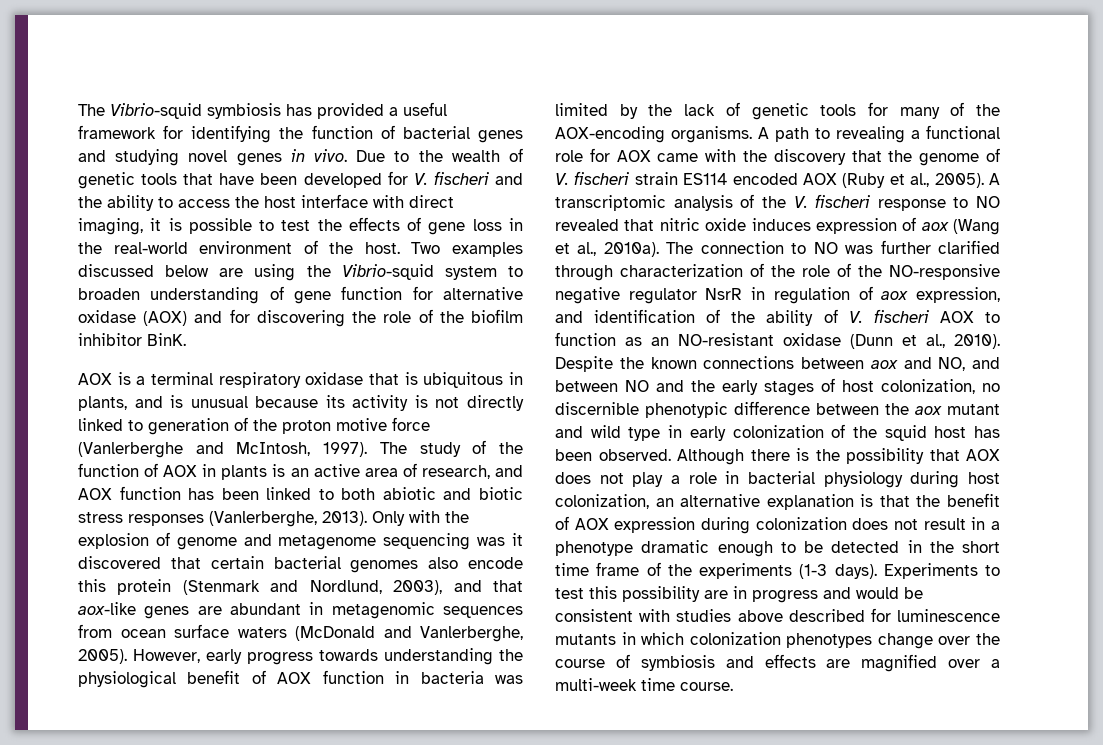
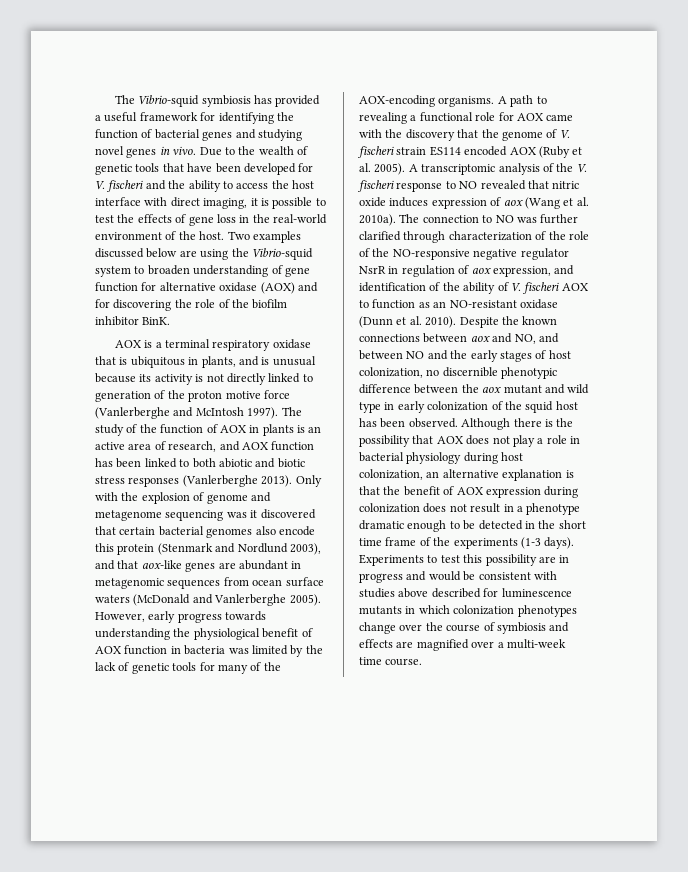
- AOX is a terminal respiratory oxidase that is ubiquitous in plants, and is unusual because its activity is not directly linked to generation of the proton motive force (Vanlerberghe and McIntosh, 1997).
+ AOX is a terminal respiratory oxidase that is ubiquitous in plants, and is unusual because its activity is not directly linked to generation of the proton motive force (Vanlerberghe and McIntosh 1997).
- The study of the function of AOX in plants is an active area of research, and AOX function has been linked to both abiotic and biotic stress responses (Vanlerberghe, 2013).
+ The study of the function of AOX in plants is an active area of research, and AOX function has been linked to both abiotic and biotic stress responses (Vanlerberghe 2013).
- Only with the explosion of genome and metagenome sequencing was it discovered that certain bacterial genomes also encode this protein (Stenmark and Nordlund, 2003), and that aox-like genes are abundant in metagenomic sequences from ocean surface waters (McDonald and Vanlerberghe, 2005).
+ Only with the explosion of genome and metagenome sequencing was it discovered that certain bacterial genomes also encode this protein (Stenmark and Nordlund 2003), and that aox-like genes are abundant in metagenomic sequences from ocean surface waters (McDonald and Vanlerberghe 2005).
- A path to revealing a functional role for AOX came with the discovery that the genome of V. fischeri strain ES114 encoded AOX (Ruby et al., 2005).
+ A path to revealing a functional role for AOX came with the discovery that the genome of V. fischeri strain ES114 encoded AOX (Ruby et al. 2005).
- A transcriptomic analysis of the V. fischeri response to NO revealed that nitric oxide induces expression of aox (Wang et al., 2010a).
+ A transcriptomic analysis of the V. fischeri response to NO revealed that nitric oxide induces expression of aox (Wang et al. 2010a).
- The connection to NO was further clarified through characterization of the role of the NO-responsive negative regulator NsrR in regulation of aox expression, and identification of the ability of V. fischeri AOX to function as an NO-resistant oxidase (Dunn et al., 2010).
+ The connection to NO was further clarified through characterization of the role of the NO-responsive negative regulator NsrR in regulation of aox expression, and identification of the ability of V. fischeri AOX to function as an NO-resistant oxidase (Dunn et al. 2010).

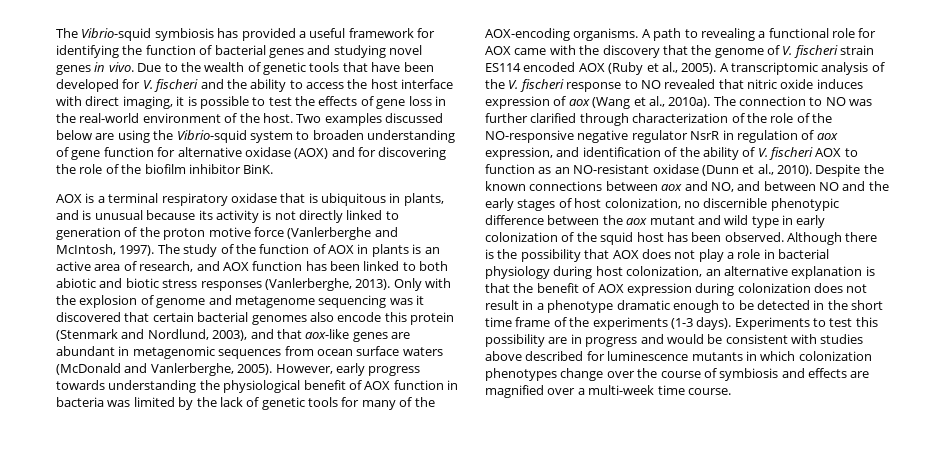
- AOX is a terminal respiratory oxidase that is ubiquitous in plants, and is unusual because its activity is not directly linked to generation of the proton motive force (Vanlerberghe and McIntosh 1997).
+ AOX is a terminal respiratory oxidase that is ubiquitous in plants, and is unusual because its activity is not directly linked to generation of the proton motive force (Vanlerberghe and McIntosh, 1997).
- The study of the function of AOX in plants is an active area of research, and AOX function has been linked to both abiotic and biotic stress responses (Vanlerberghe 2013).
+ The study of the function of AOX in plants is an active area of research, and AOX function has been linked to both abiotic and biotic stress responses (Vanlerberghe, 2013).
- Only with the explosion of genome and metagenome sequencing was it discovered that certain bacterial genomes also encode this protein (Stenmark and Nordlund 2003), and that aox-like genes are abundant in metagenomic sequences from ocean surface waters (McDonald and Vanlerberghe 2005).
+ Only with the explosion of genome and metagenome sequencing was it discovered that certain bacterial genomes also encode this protein (Stenmark and Nordlund, 2003), and that aox-like genes are abundant in metagenomic sequences from ocean surface waters (McDonald and Vanlerberghe, 2005).
- A path to revealing a functional role for AOX came with the discovery that the genome of V. fischeri strain ES114 encoded AOX (Ruby et al. 2005).
+ A path to revealing a functional role for AOX came with the discovery that the genome of V. fischeri strain ES114 encoded AOX (Ruby et al., 2005).
- A transcriptomic analysis of the V. fischeri response to NO revealed that nitric oxide induces expression of aox (Wang et al. 2010a).
+ A transcriptomic analysis of the V. fischeri response to NO revealed that nitric oxide induces expression of aox (Wang et al., 2010a).
- The connection to NO was further clarified through characterization of the role of the NO-responsive negative regulator NsrR in regulation of aox expression, and identification of the ability of V. fischeri AOX to function as an NO-resistant oxidase (Dunn et al. 2010).
+ The connection to NO was further clarified through characterization of the role of the NO-responsive negative regulator NsrR in regulation of aox expression, and identification of the ability of V. fischeri AOX to function as an NO-resistant oxidase (Dunn et al., 2010).

